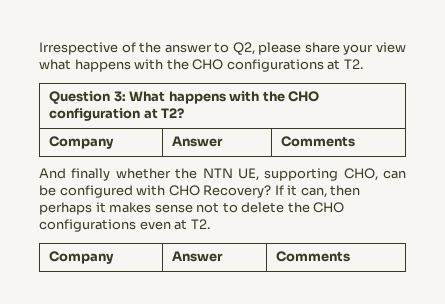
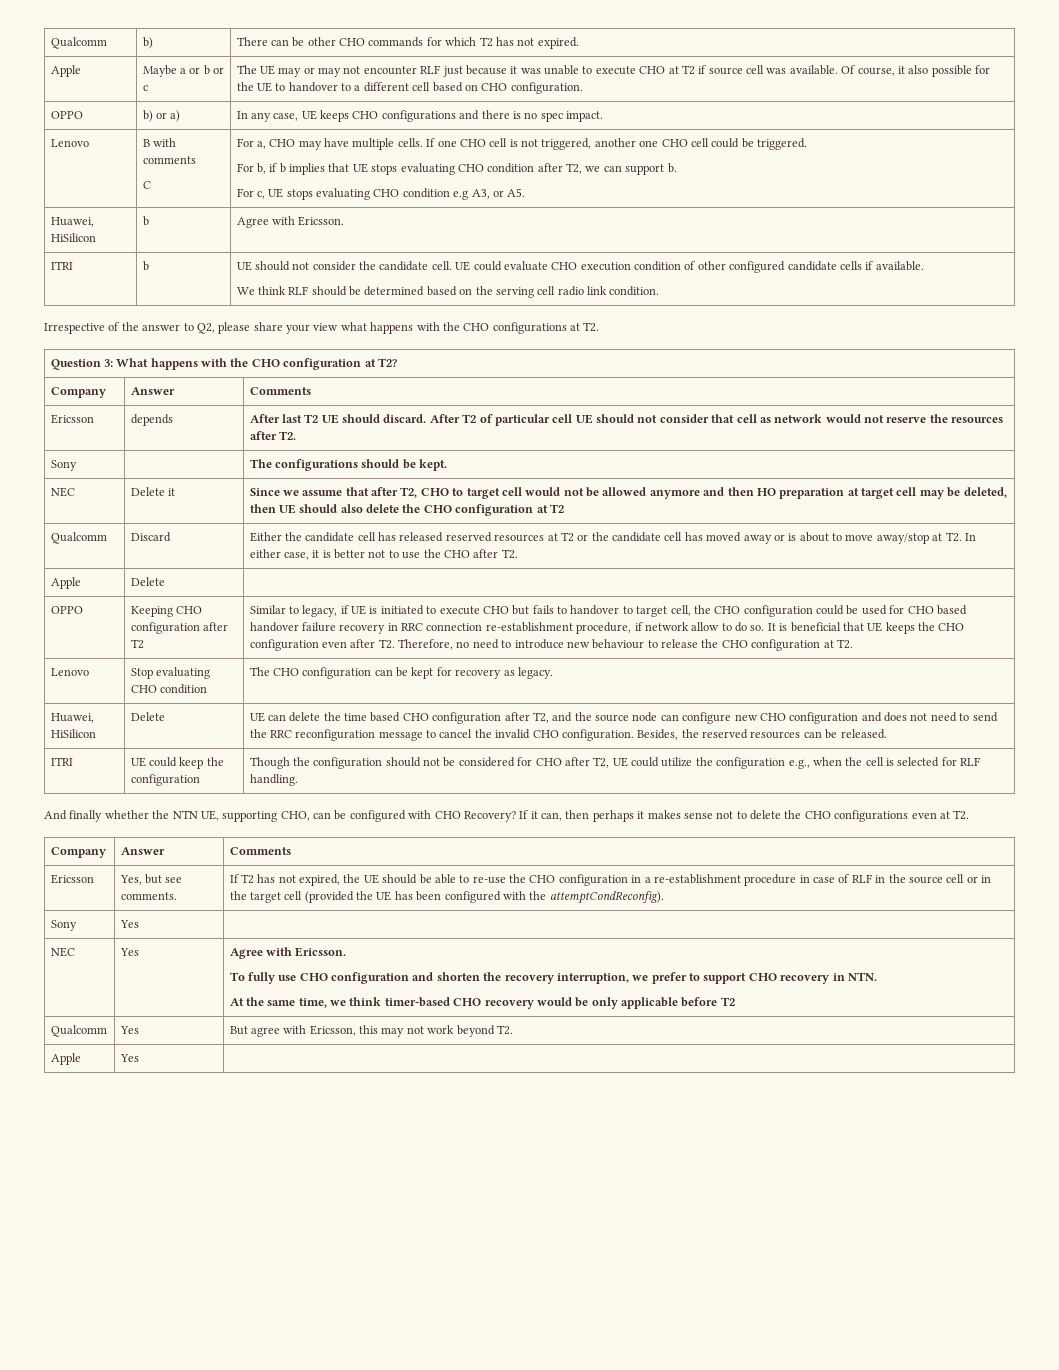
+ Qualcomm | b) | There can be other CHO commands for which T2 has not expired.
+ Apple | Maybe a or b or c | The UE may or may not encounter RLF just because it was unable to execute CHO at T2 if source cell was available. Of course, it also possible for the UE to handover to a different cell based on CHO configuration.
+ OPPO | b) or a) | In any case, UE keeps CHO configurations and there is no spec impact.
+ Lenovo | B with comments
+ C | For a, CHO may have multiple cells. If one CHO cell is not triggered, another one CHO cell could be triggered.
+ For b, if b implies that UE stops evaluating CHO condition after T2, we can support b.
+ For c, UE stops evaluating CHO condition e.g A3, or A5.
+ Huawei, HiSilicon | b | Agree with Ericsson.
+ ITRI | b | UE should not consider the candidate cell. UE could evaluate CHO execution condition of other configured candidate cells if available.
+ We think RLF should be determined based on the serving cell radio link condition.
+ Ericsson | depends | After last T2 UE should discard. After T2 of particular cell UE should not consider that cell as network would not reserve the resources after T2.
+ Sony | | The configurations should be kept.
+ NEC | Delete it | Since we assume that after T2, CHO to target cell would not be allowed anymore and then HO preparation at target cell may be deleted, then UE should also delete the CHO configuration at T2
+ Qualcomm | Discard | Either the candidate cell has released reserved resources at T2 or the candidate cell has moved away or is about to move away/stop at T2. In either case, it is better not to use the CHO after T2.
+ Apple | Delete |
+ OPPO | Keeping CHO configuration after T2 | Similar to legacy, if UE is initiated to execute CHO but fails to handover to target cell, the CHO configuration could be used for CHO based handover failure recovery in RRC connection re-establishment procedure, if network allow to do so. It is beneficial that UE keeps the CHO configuration even after T2. Therefore, no need to introduce new behaviour to release the CHO configuration at T2.
+ Lenovo | Stop evaluating CHO condition | The CHO configuration can be kept for recovery as legacy.
+ Huawei, HiSilicon | Delete | UE can delete the time based CHO configuration after T2, and the source node can configure new CHO configuration and does not need to send the RRC reconfiguration message to cancel the invalid CHO configuration. Besides, the reserved resources can be released.
+ ITRI | UE could keep the configuration | Though the configuration should not be considered for CHO after T2, UE could utilize the configuration e.g., when the cell is selected for RLF handling.
+ Ericsson | Yes, but see comments. | If T2 has not expired, the UE should be able to re-use the CHO configuration in a re-establishment procedure in case of RLF in the source cell or in the target cell (provided the UE has been configured with the attemptCondReconfig).
+ Sony | Yes |
+ NEC | Yes | Agree with Ericsson.
+ To fully use CHO configuration and shorten the recovery interruption, we prefer to support CHO recovery in NTN.
+ At the same time, we think timer-based CHO recovery would be only applicable before T2
+ Qualcomm | Yes | But agree with Ericsson, this may not work beyond T2.
+ Apple | Yes |

